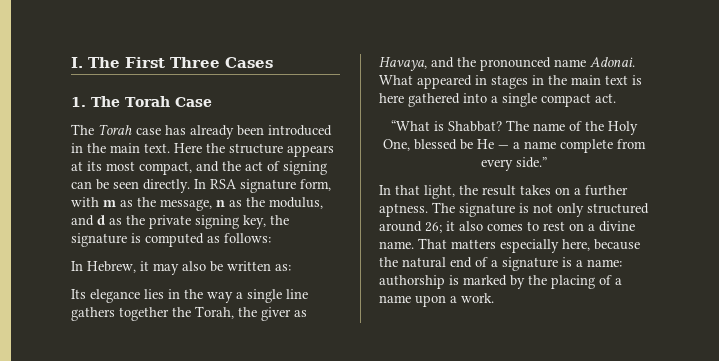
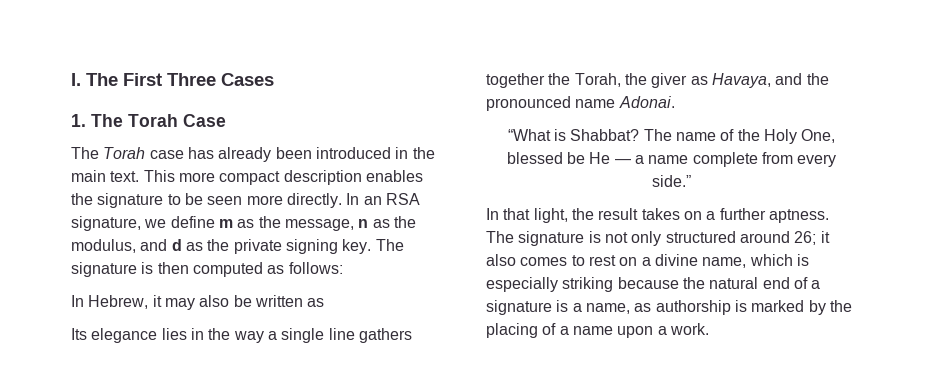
- Here the structure appears at its most compact, and the act of signing can be seen directly.
+ This more compact description enables the signature to be seen more directly.
- In RSA signature form, with m as the message, n as the modulus, and d as the private signing key, the signature is computed as follows:
+ In an RSA signature, we define m as the message, n as the modulus, and d as the private signing key. The signature is then computed as follows:
- In Hebrew, it may also be written as:
+ In Hebrew, it may also be written as
- What appeared in stages in the main text is here gathered into a single compact act.
- The signature is not only structured around 26; it also comes to rest on a divine name. That matters especially here, because the natural end of a signature is a name: authorship is marked by the placing of a name upon a work.
+ The signature is not only structured around 26; it also comes to rest on a divine name, which is especially striking because the natural end of a signature is a name, as authorship is marked by the placing of a name upon a work.

